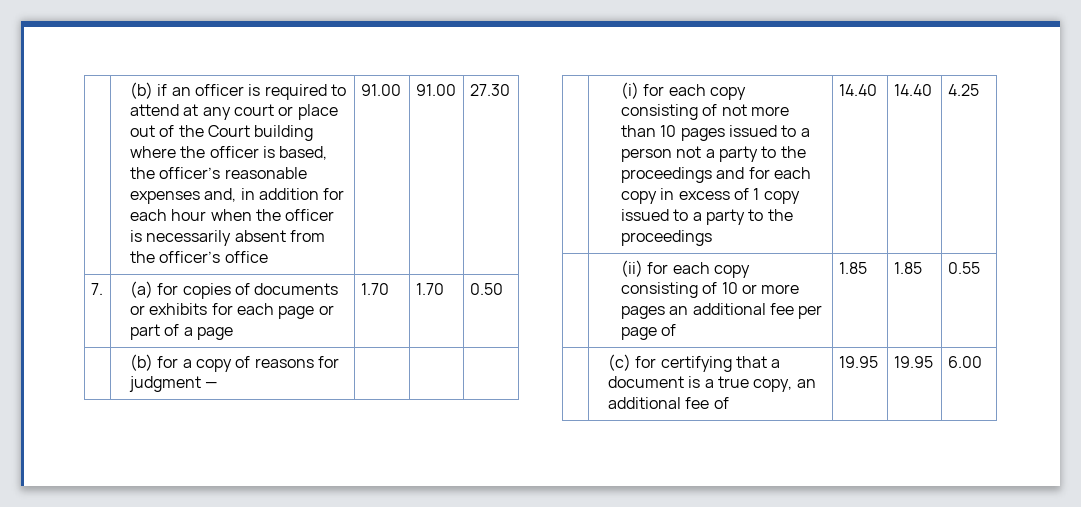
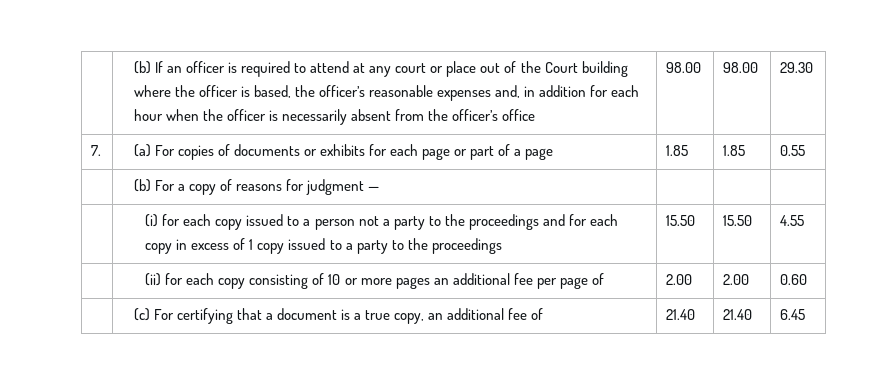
- (b) if an officer is required to attend at any court or place out of the Court building where the officer is based, the officer’s reasonable expenses and, in addition for each hour when the officer is necessarily absent from the officer’s office
+ (b) If an officer is required to attend at any court or place out of the Court building where the officer is based, the officer’s reasonable expenses and, in addition for each hour when the officer is necessarily absent from the officer’s office
- 91.00 | 91.00 | 27.30
+ 98.00 | 98.00 | 29.30
- 7. | (a) for copies of documents or exhibits for each page or part of a page | 1.70 | 1.70 | 0.50
- | (b) for a copy of reasons for judgment — | | |
+ 7. | (a) For copies of documents or exhibits for each page or part of a page | 1.85 | 1.85 | 0.55
+ | (b) For a copy of reasons for judgment — | | |
- | (i) for each copy consisting of not more than 10 pages issued to a person not a party to the proceedings and for each copy in excess of 1 copy issued to a party to the proceedings | 14.40 | 14.40 | 4.25
+ | (i) for each copy issued to a person not a party to the proceedings and for each copy in excess of 1 copy issued to a party to the proceedings | 15.50 | 15.50 | 4.55
- | (ii) for each copy consisting of 10 or more pages an additional fee per page of | 1.85 | 1.85 | 0.55
+ | (ii) for each copy consisting of 10 or more pages an additional fee per page of | 2.00 | 2.00 | 0.60
- | (c) for certifying that a document is a true copy, an additional fee of | 19.95 | 19.95 | 6.00
+ | (c) For certifying that a document is a true copy, an additional fee of | 21.40 | 21.40 | 6.45

